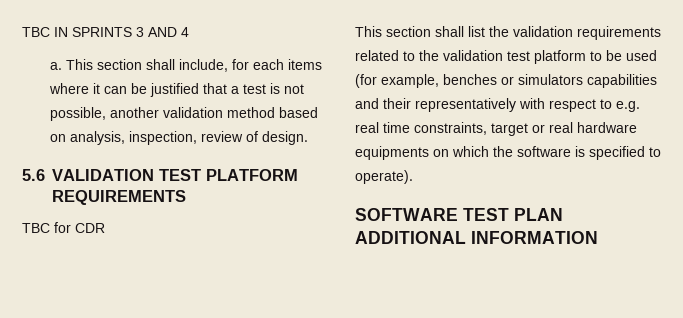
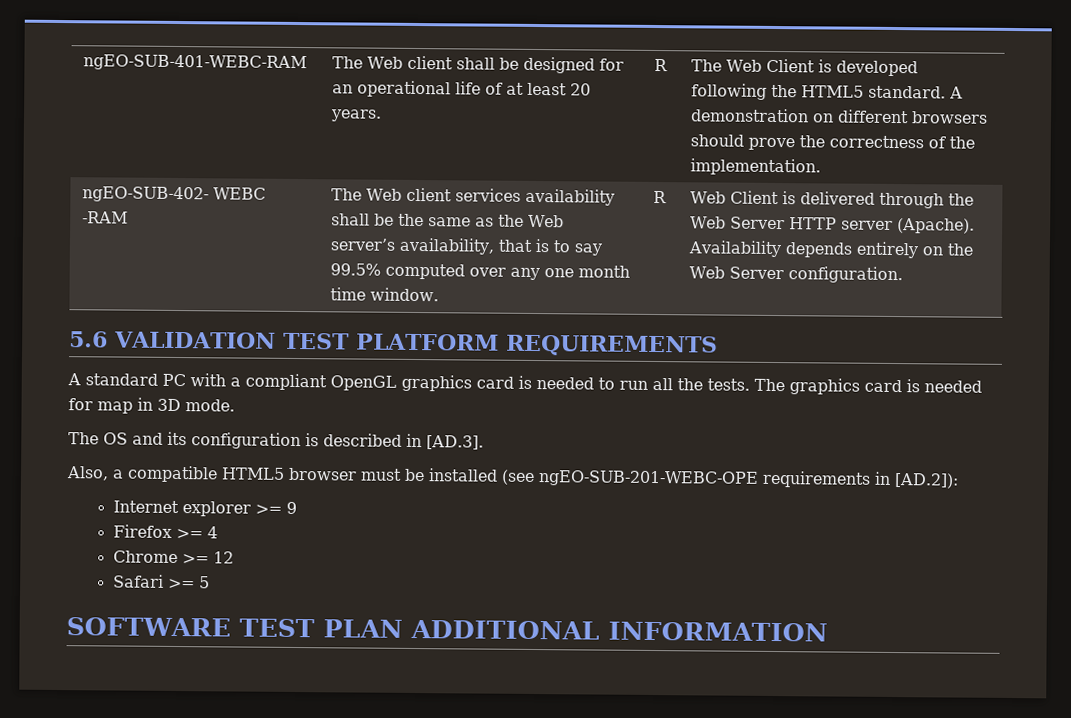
- TBC IN SPRINTS 3 AND 4
- a. This section shall include, for each items where it can be justified that a test is not possible, another validation method based on analysis, inspection, review of design.
+ ngEO-SUB-401-WEBC-RAM | The Web client shall be designed for an operational life of at least 20 years. | R | The Web Client is developed following the HTML5 standard. A demonstration on different browsers should prove the correctness of the implementation.
+ ngEO-SUB-402- WEBC -RAM | The Web client services availability shall be the same as the Web server’s availability, that is to say 99.5% computed over any one month time window. | R | Web Client is delivered through the Web Server HTTP server (Apache). Availability depends entirely on the Web Server configuration.
- TBC for CDR
- This section shall list the validation requirements related to the validation test platform to be used (for example, benches or simulators capabilities and their representatively with respect to e.g. real time constraints, target or real hardware equipments on which the software is specified to operate).
+ A standard PC with a compliant OpenGL graphics card is needed to run all the tests. The graphics card is needed for map in 3D mode.
+ The OS and its configuration is described in [AD.3].
+ Also, a compatible HTML5 browser must be installed (see ngEO-SUB-201-WEBC-OPE requirements in [AD.2]):
+ Internet explorer >= 9
+ Firefox >= 4
+ Chrome >= 12
+ Safari >= 5

